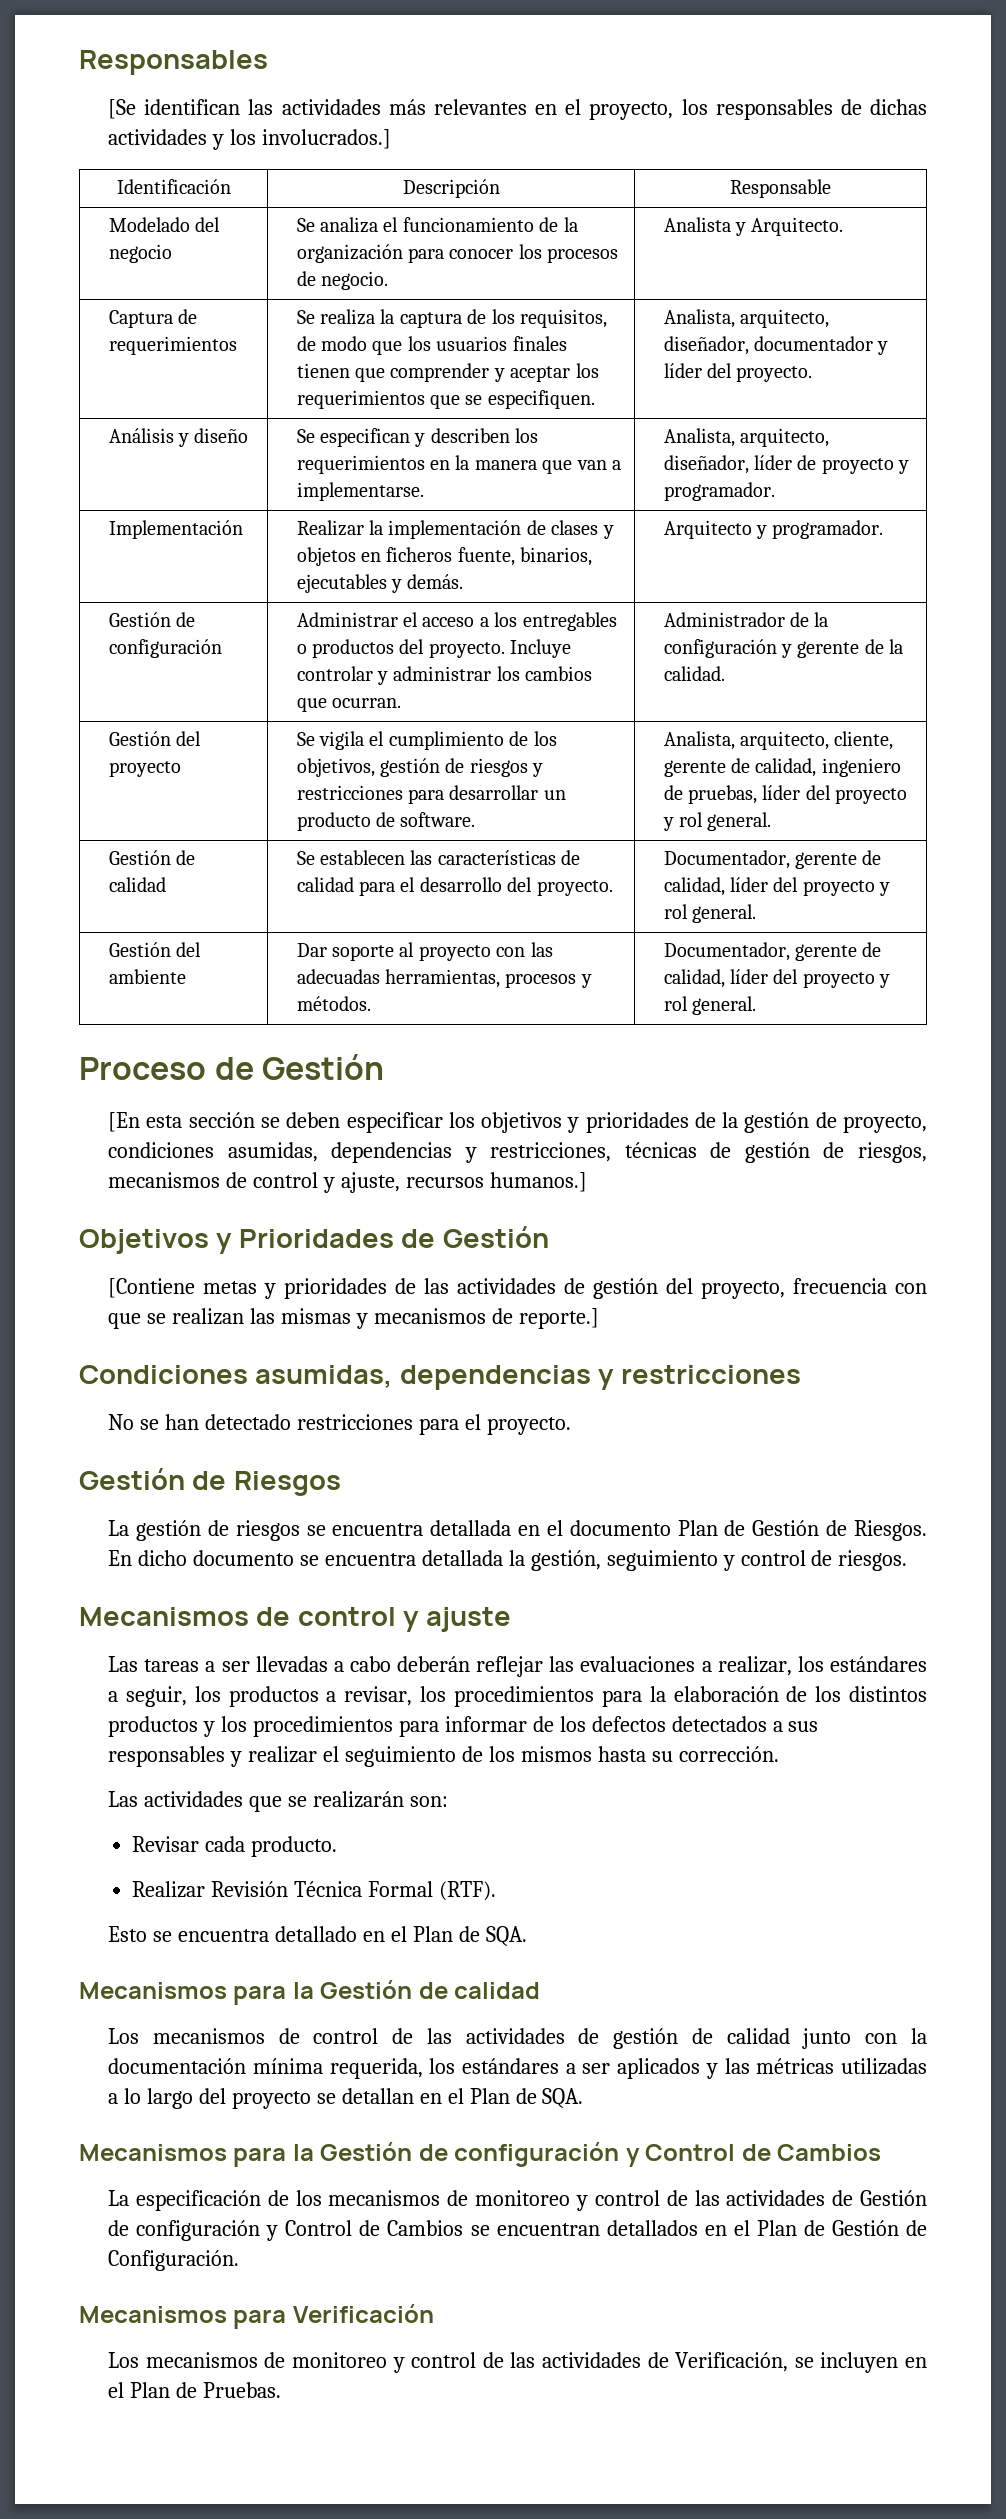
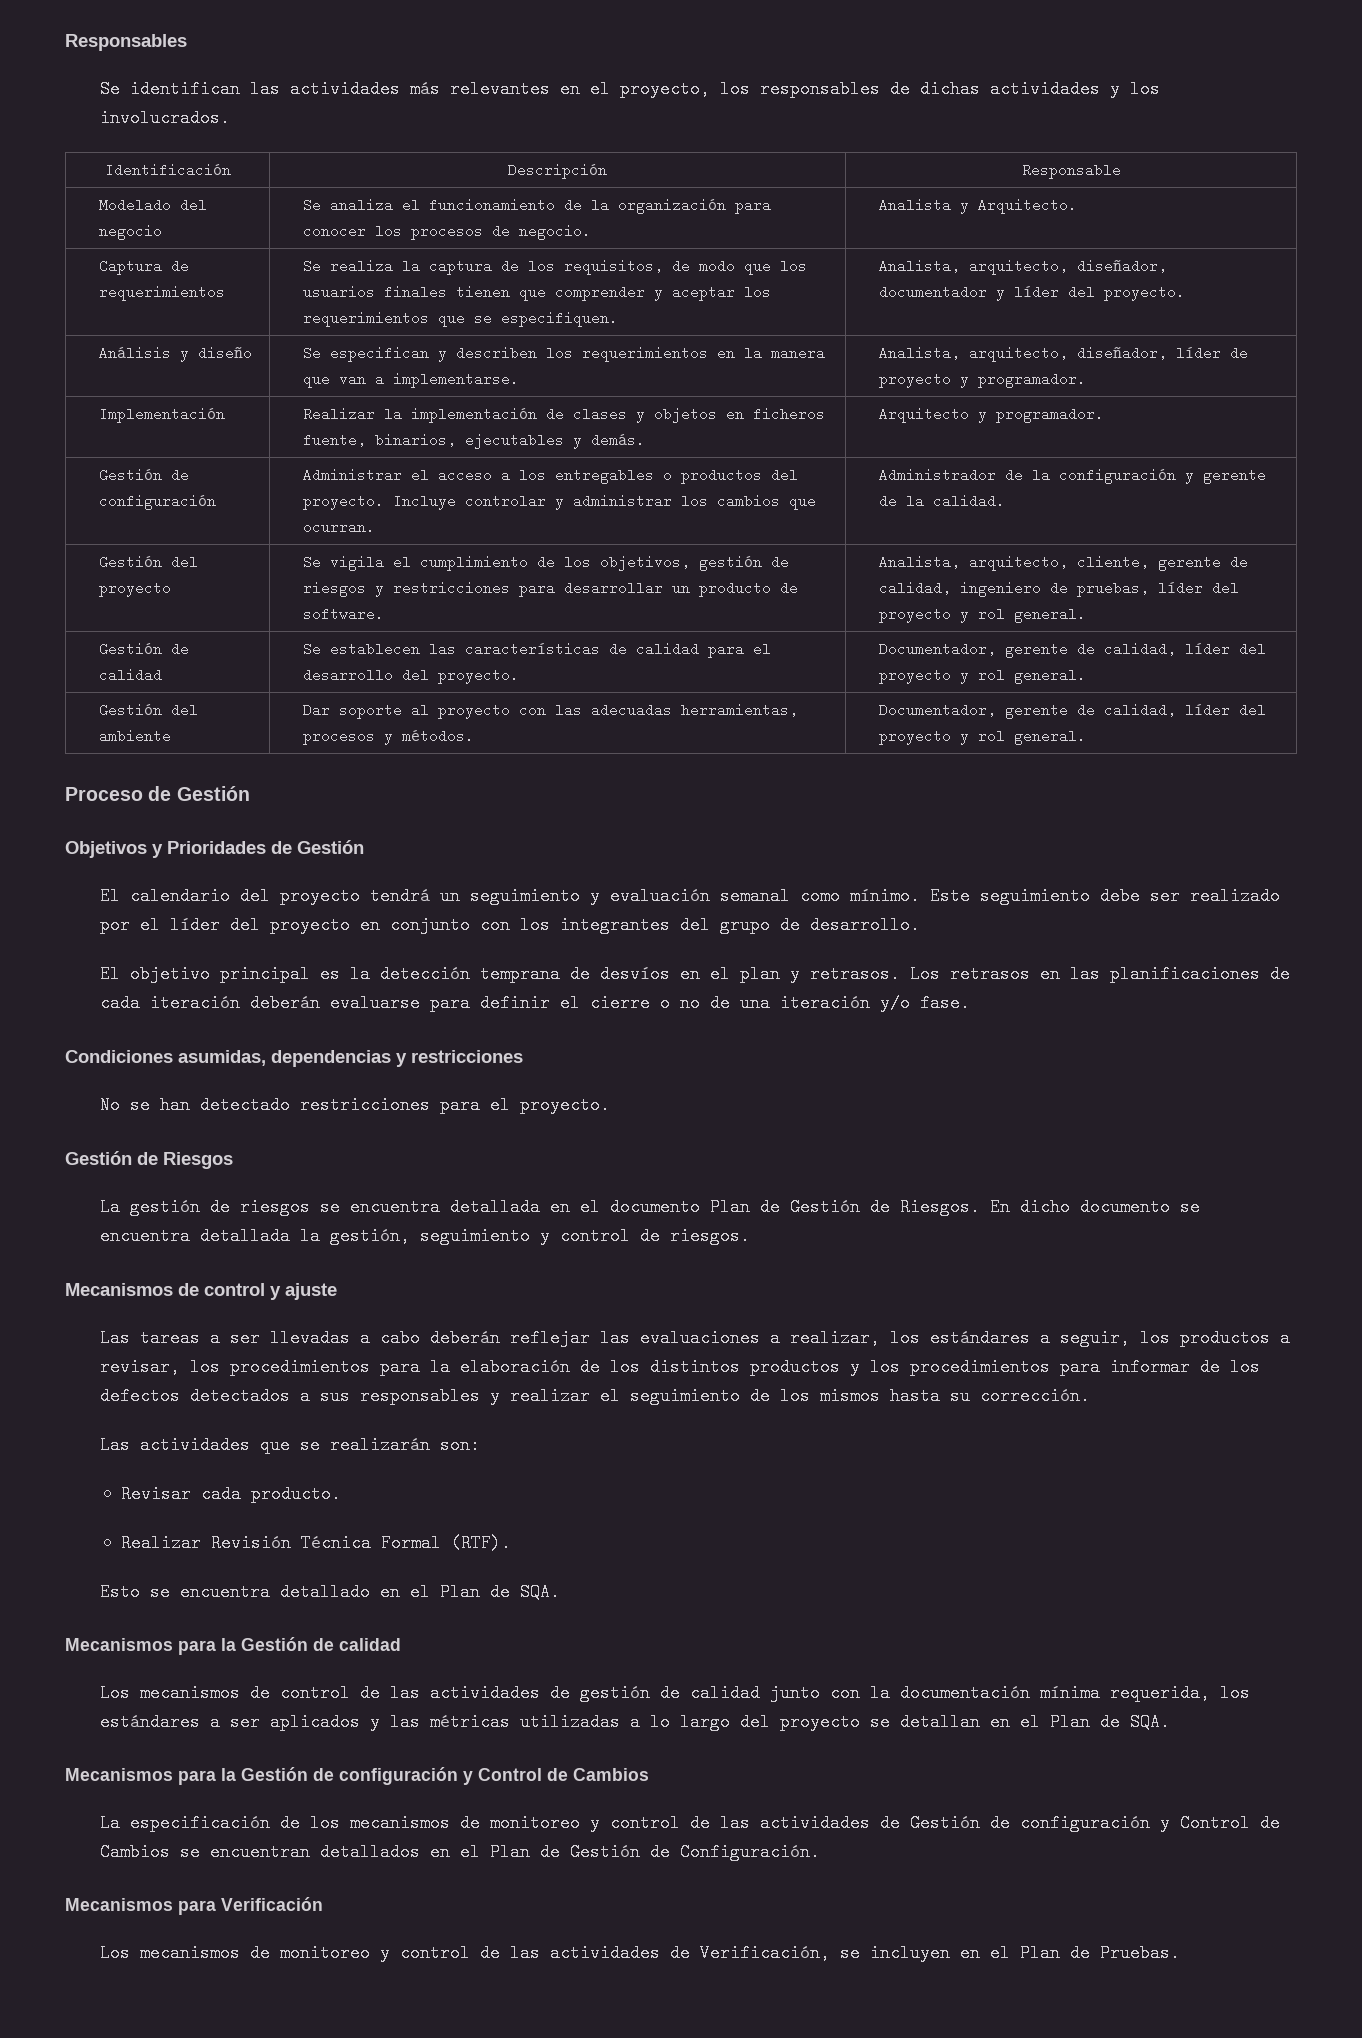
- [Se identifican las actividades más relevantes en el proyecto, los responsables de dichas actividades y los involucrados.]
+ Se identifican las actividades más relevantes en el proyecto, los responsables de dichas actividades y los involucrados.
- [En esta sección se deben especificar los objetivos y prioridades de la gestión de proyecto, condiciones asumidas, dependencias y restricciones, técnicas de gestión de riesgos, mecanismos de control y ajuste, recursos humanos.]
- [Contiene metas y prioridades de las actividades de gestión del proyecto, frecuencia con que se realizan las mismas y mecanismos de reporte.]
+ El calendario del proyecto tendrá un seguimiento y evaluación semanal como mínimo. Este seguimiento debe ser realizado por el líder del proyecto en conjunto con los integrantes del grupo de desarrollo.
+ El objetivo principal es la detección temprana de desvíos en el plan y retrasos. Los retrasos en las planificaciones de cada iteración deberán evaluarse para definir el cierre o no de una iteración y/o fase.

